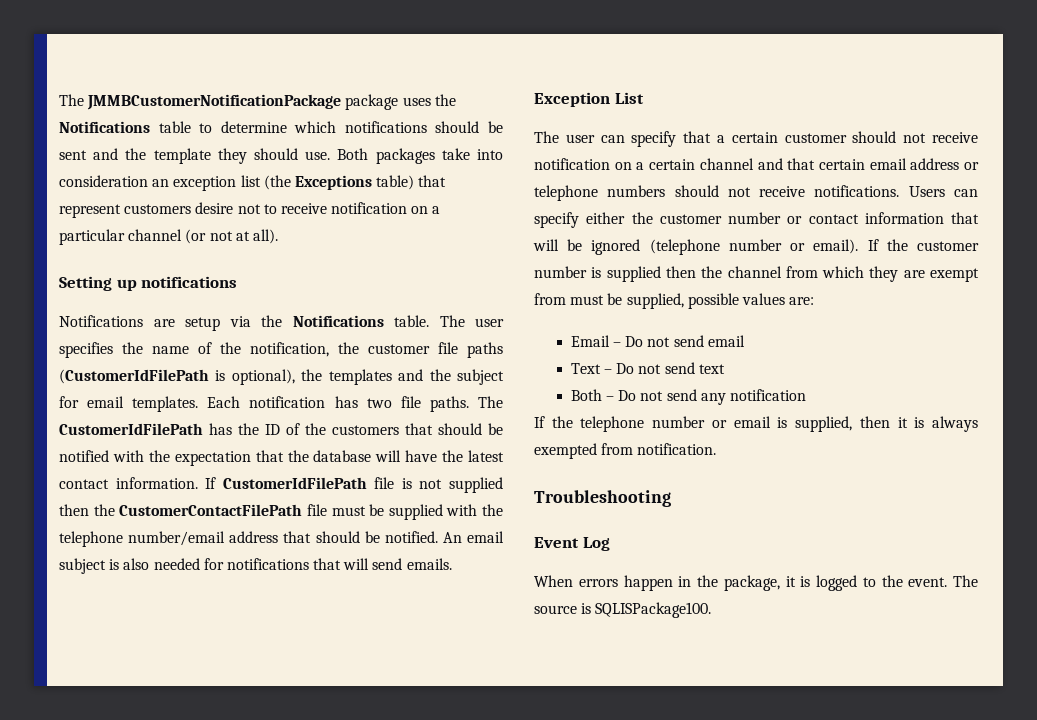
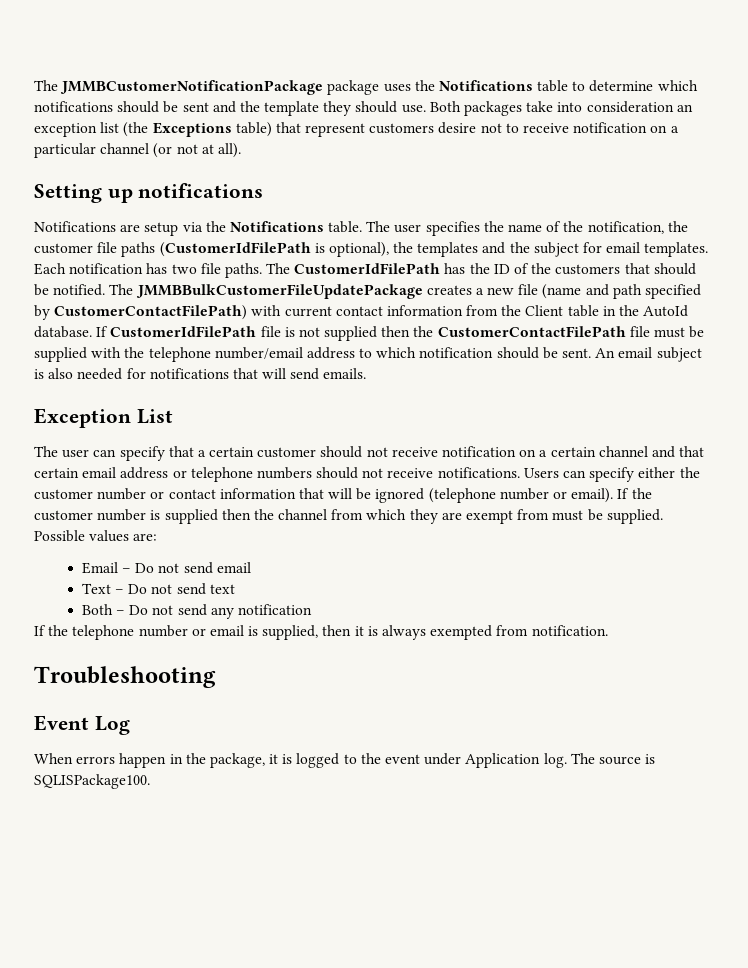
- The CustomerIdFilePath has the ID of the customers that should be notified with the expectation that the database will have the latest contact information.
+ The CustomerIdFilePath has the ID of the customers that should be notified. The JMMBBulkCustomerFileUpdatePackage creates a new file (name and path specified by CustomerContactFilePath) with current contact information from the Client table in the AutoId database.
- If CustomerIdFilePath file is not supplied then the CustomerContactFilePath file must be supplied with the telephone number/email address that should be notified.
+ If CustomerIdFilePath file is not supplied then the CustomerContactFilePath file must be supplied with the telephone number/email address to which notification should be sent.
- If the customer number is supplied then the channel from which they are exempt from must be supplied, possible values are:
+ If the customer number is supplied then the channel from which they are exempt from must be supplied. Possible values are:
- When errors happen in the package, it is logged to the event.
+ When errors happen in the package, it is logged to the event under Application log.

